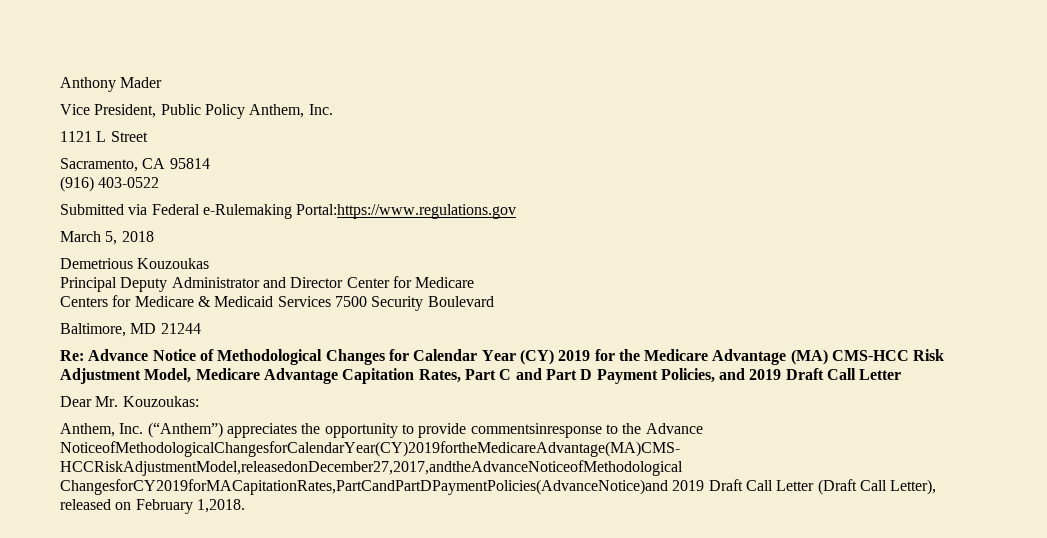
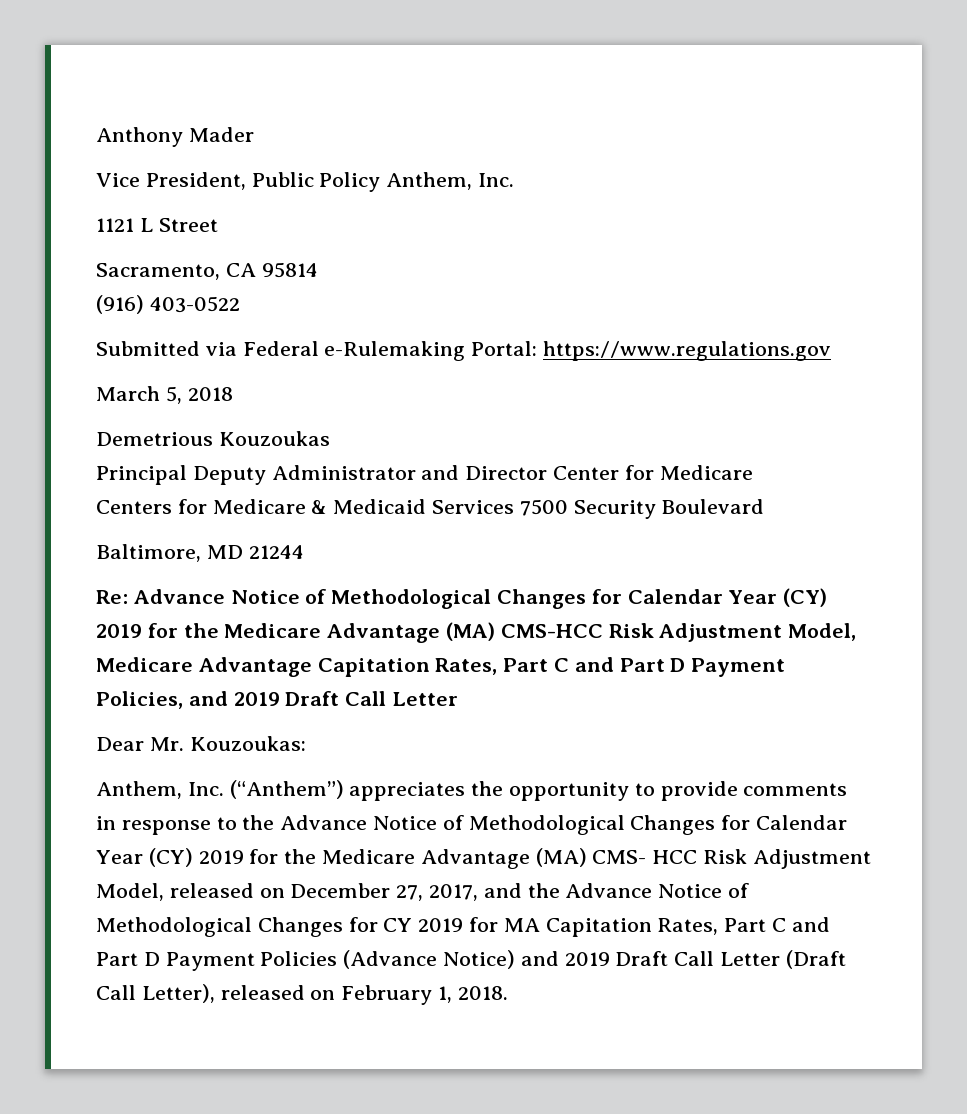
- Submitted via Federal e-Rulemaking Portal:https://www.regulations.gov
+ Submitted via Federal e-Rulemaking Portal: https://www.regulations.gov
- Anthem, Inc. (“Anthem”) appreciates the opportunity to provide commentsinresponse to the Advance NoticeofMethodologicalChangesforCalendarYear(CY)2019fortheMedicareAdvantage(MA)CMS- HCCRiskAdjustmentModel,releasedonDecember27,2017,andtheAdvanceNoticeofMethodological ChangesforCY2019forMACapitationRates,PartCandPartDPaymentPolicies(AdvanceNotice)and 2019 Draft Call Letter (Draft Call Letter), released on February 1,2018.
+ Anthem, Inc. (“Anthem”) appreciates the opportunity to provide comments in response to the Advance Notice of Methodological Changes for Calendar Year (CY) 2019 for the Medicare Advantage (MA) CMS- HCC Risk Adjustment Model, released on December 27, 2017, and the Advance Notice of Methodological Changes for CY 2019 for MA Capitation Rates, Part C and Part D Payment Policies (Advance Notice) and 2019 Draft Call Letter (Draft Call Letter), released on February 1, 2018.

